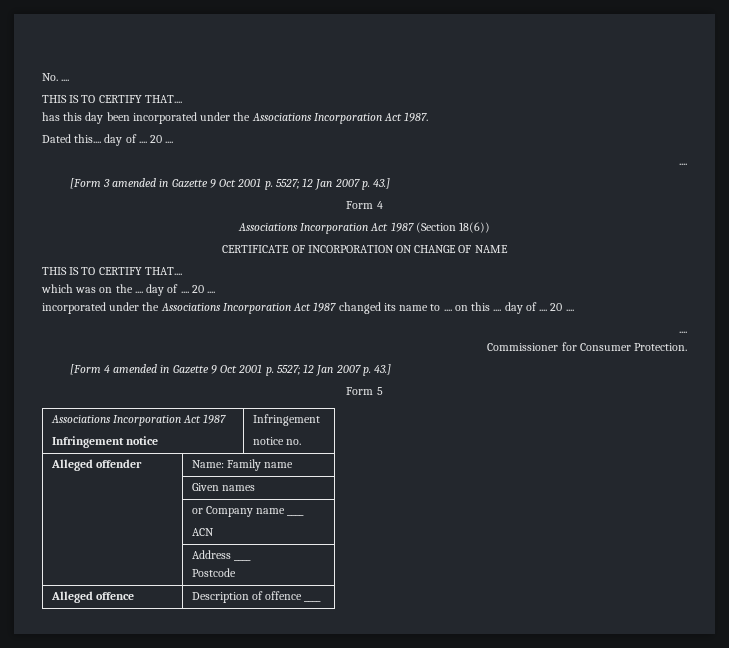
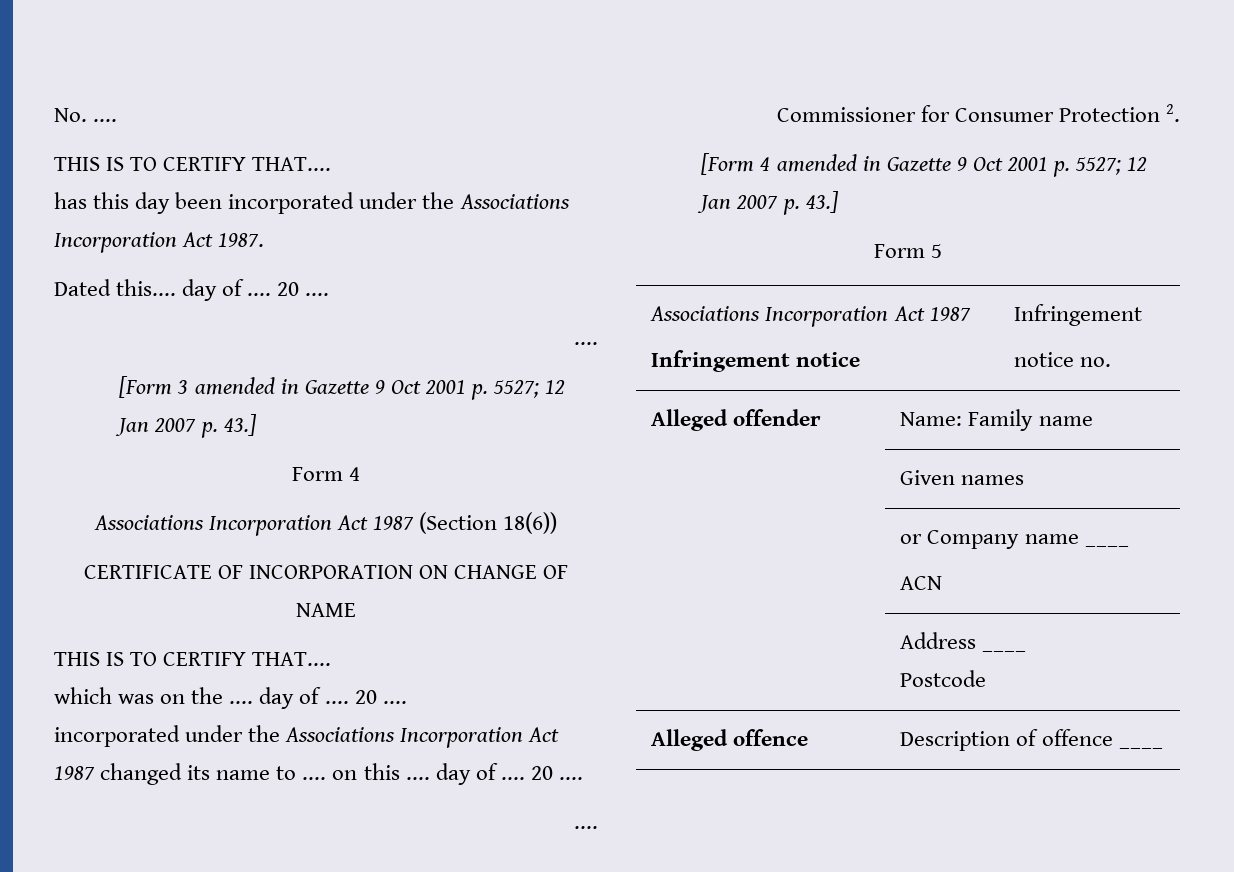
- Commissioner for Consumer Protection.
+ Commissioner for Consumer Protection 2.

